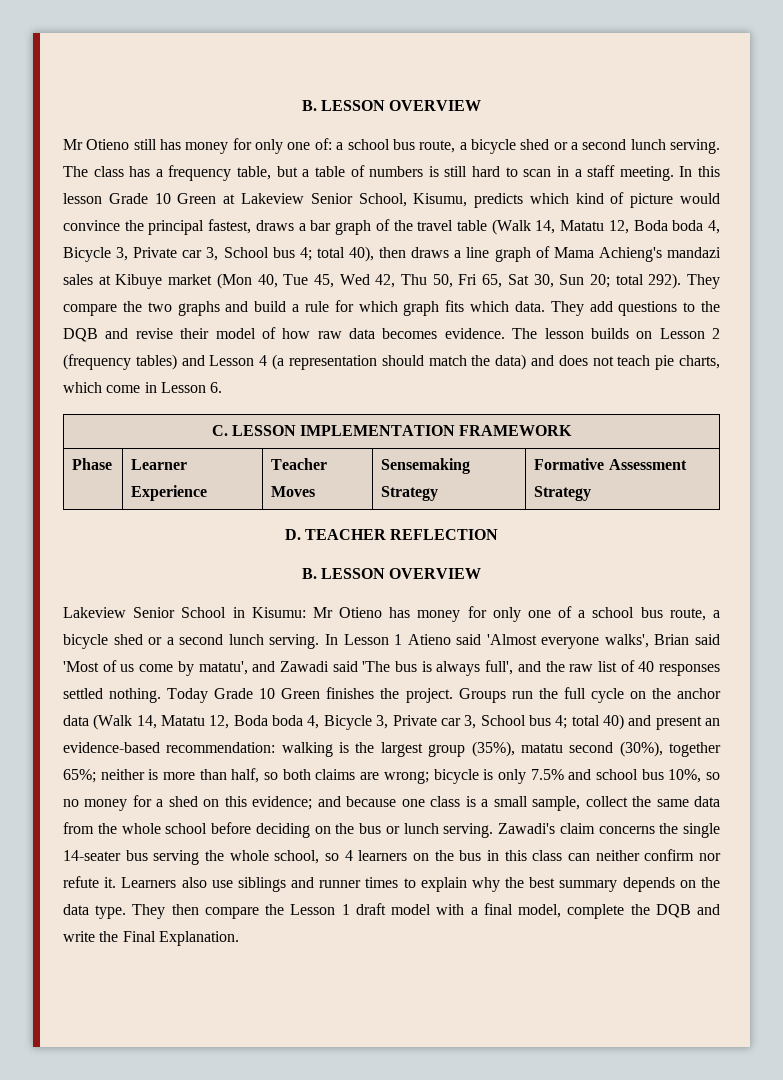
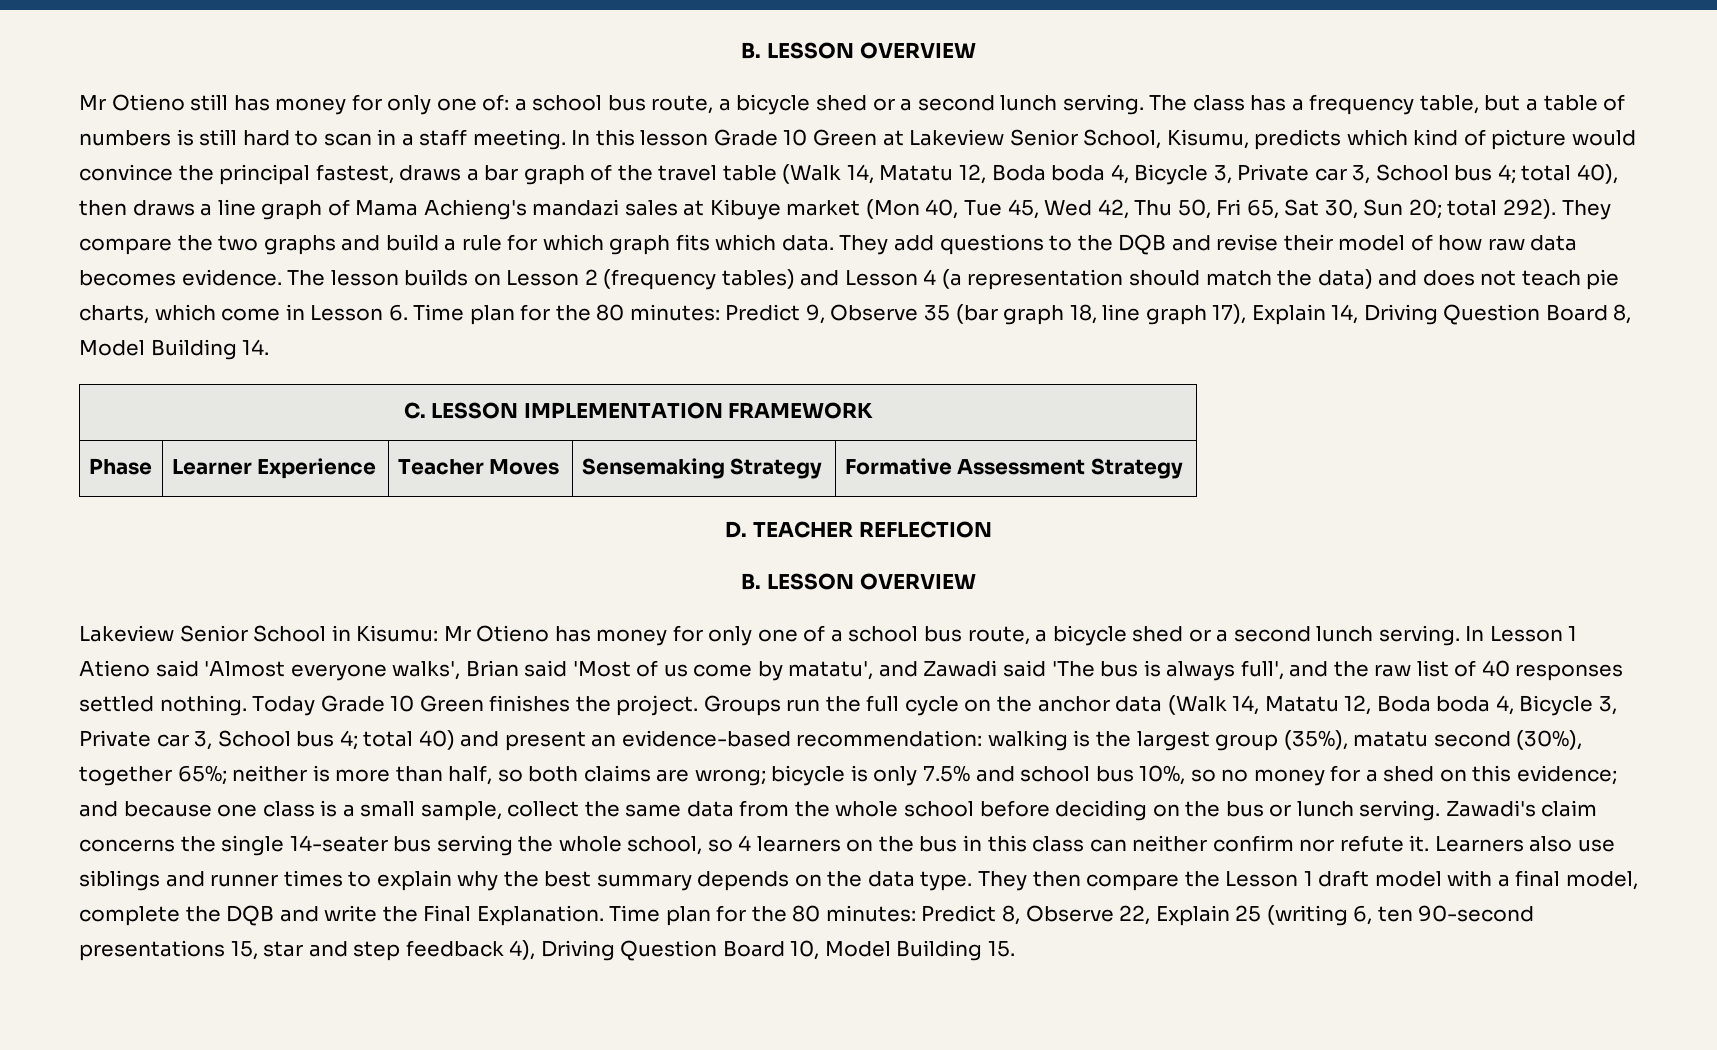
- The lesson builds on Lesson 2 (frequency tables) and Lesson 4 (a representation should match the data) and does not teach pie charts, which come in Lesson 6.
+ The lesson builds on Lesson 2 (frequency tables) and Lesson 4 (a representation should match the data) and does not teach pie charts, which come in Lesson 6. Time plan for the 80 minutes: Predict 9, Observe 35 (bar graph 18, line graph 17), Explain 14, Driving Question Board 8, Model Building 14.
+ Time plan for the 80 minutes: Predict 8, Observe 22, Explain 25 (writing 6, ten 90-second presentations 15, star and step feedback 4), Driving Question Board 10, Model Building 15.

